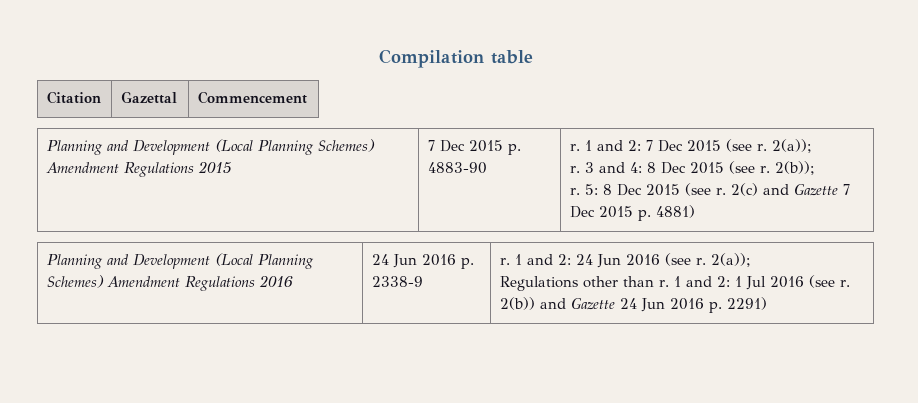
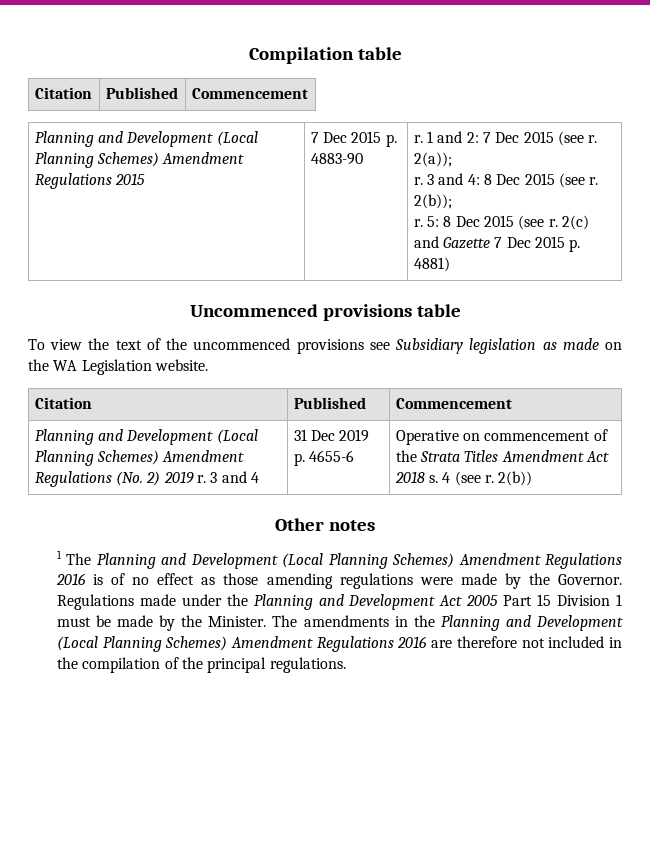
  Compilation table
- Citation | Gazettal | Commencement
+ Citation | Published | Commencement
- Planning and Development (Local Planning Schemes) Amendment Regulations 2016 | 24 Jun 2016 p. 2338-9 | r. 1 and 2: 24 Jun 2016 (see r. 2(a));
- Regulations other than r. 1 and 2: 1 Jul 2016 (see r. 2(b)) and Gazette 24 Jun 2016 p. 2291)
+ Uncommenced provisions table
+ To view the text of the uncommenced provisions see Subsidiary legislation as made on the WA Legislation website.
+ Citation | Published | Commencement
+ Planning and Development (Local Planning Schemes) Amendment Regulations (No. 2) 2019 r. 3 and 4 | 31 Dec 2019 p. 4655-6 | Operative on commencement of the Strata Titles Amendment Act 2018 s. 4 (see r. 2(b))
+ Other notes
+ 1 The Planning and Development (Local Planning Schemes) Amendment Regulations 2016 is of no effect as those amending regulations were made by the Governor. Regulations made under the Planning and Development Act 2005 Part 15 Division 1 must be made by the Minister. The amendments in the Planning and Development (Local Planning Schemes) Amendment Regulations 2016 are therefore not included in the compilation of the principal regulations.

